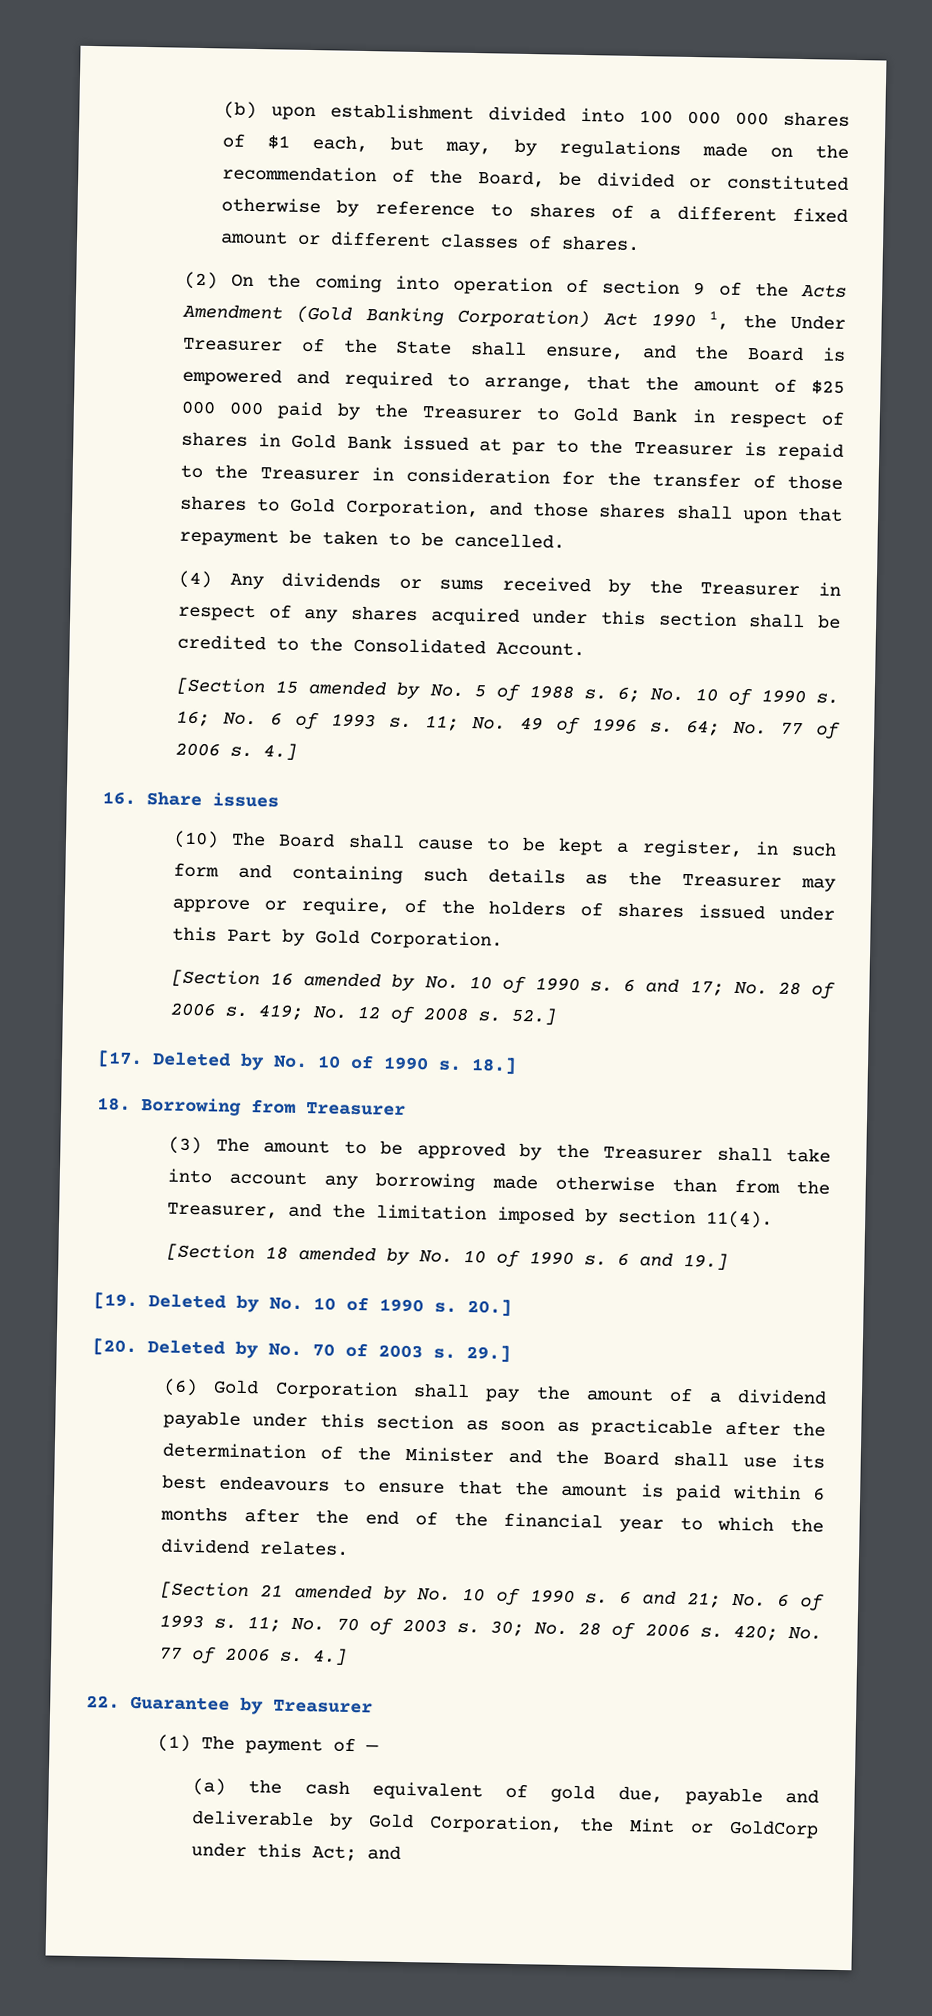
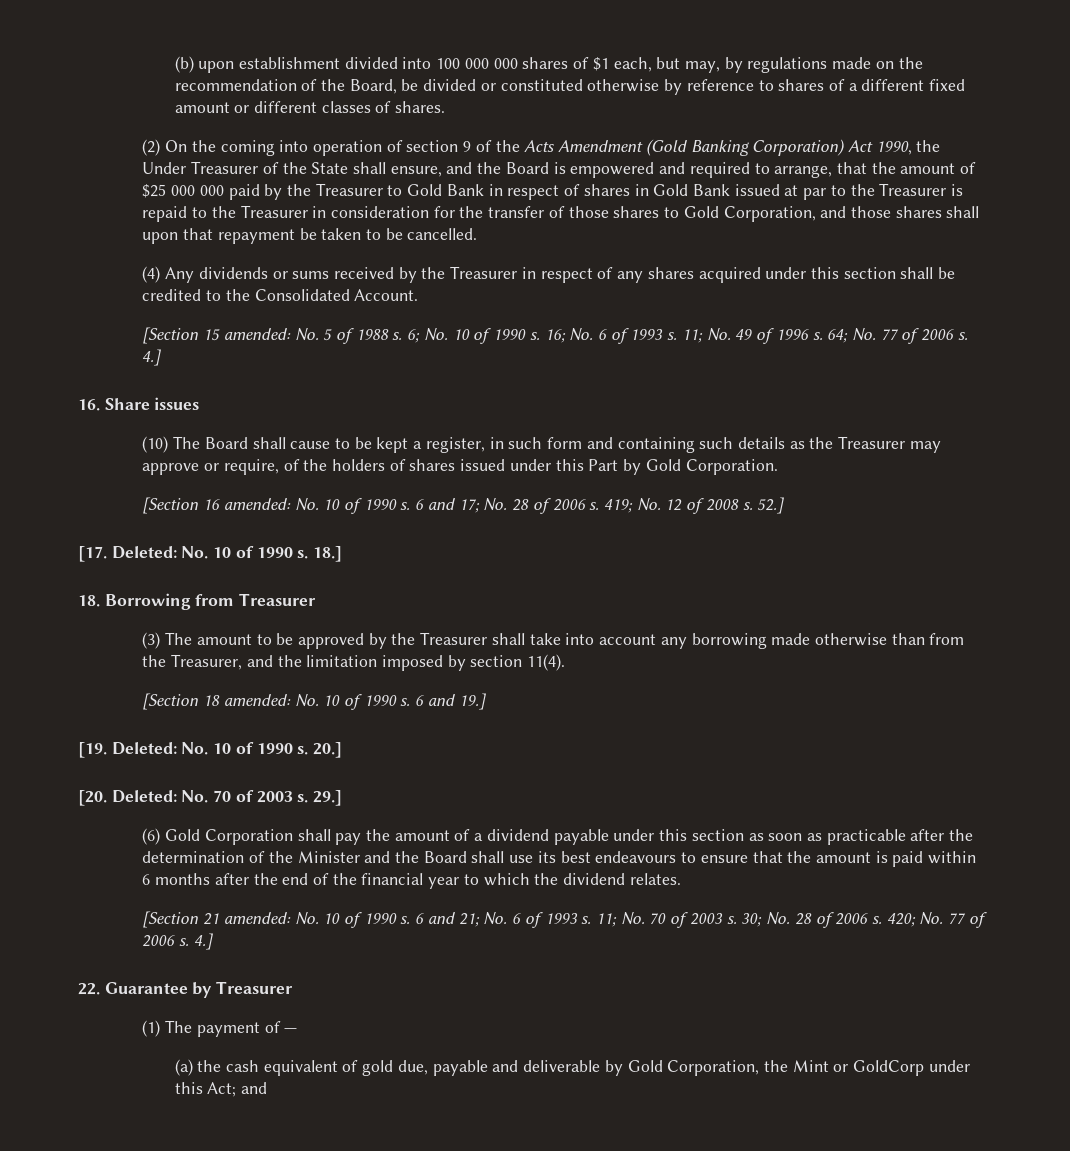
- (2) On the coming into operation of section 9 of the Acts Amendment (Gold Banking Corporation) Act 1990 1, the Under Treasurer of the State shall ensure, and the Board is empowered and required to arrange, that the amount of $25 000 000 paid by the Treasurer to Gold Bank in respect of shares in Gold Bank issued at par to the Treasurer is repaid to the Treasurer in consideration for the transfer of those shares to Gold Corporation, and those shares shall upon that repayment be taken to be cancelled.
+ (2) On the coming into operation of section 9 of the Acts Amendment (Gold Banking Corporation) Act 1990, the Under Treasurer of the State shall ensure, and the Board is empowered and required to arrange, that the amount of $25 000 000 paid by the Treasurer to Gold Bank in respect of shares in Gold Bank issued at par to the Treasurer is repaid to the Treasurer in consideration for the transfer of those shares to Gold Corporation, and those shares shall upon that repayment be taken to be cancelled.
- [Section 15 amended by No. 5 of 1988 s.
+ [Section 15 amended: No. 5 of 1988 s.
- [Section 16 amended by No. 10 of 1990 s.
+ [Section 16 amended: No. 10 of 1990 s.
- [17. Deleted by No. 10 of 1990 s.
+ [17. Deleted: No. 10 of 1990 s.
- [Section 18 amended by No. 10 of 1990 s.
+ [Section 18 amended: No. 10 of 1990 s.
- [19. Deleted by No. 10 of 1990 s.
+ [19. Deleted: No. 10 of 1990 s.
- [20. Deleted by No. 70 of 2003 s.
+ [20. Deleted: No. 70 of 2003 s.
- [Section 21 amended by No. 10 of 1990 s.
+ [Section 21 amended: No. 10 of 1990 s.

